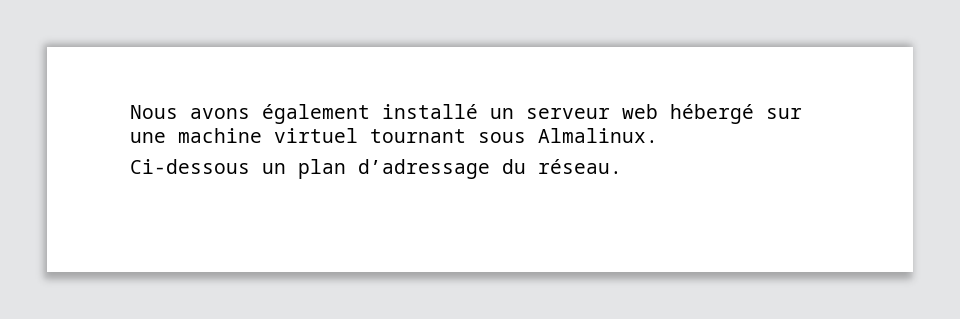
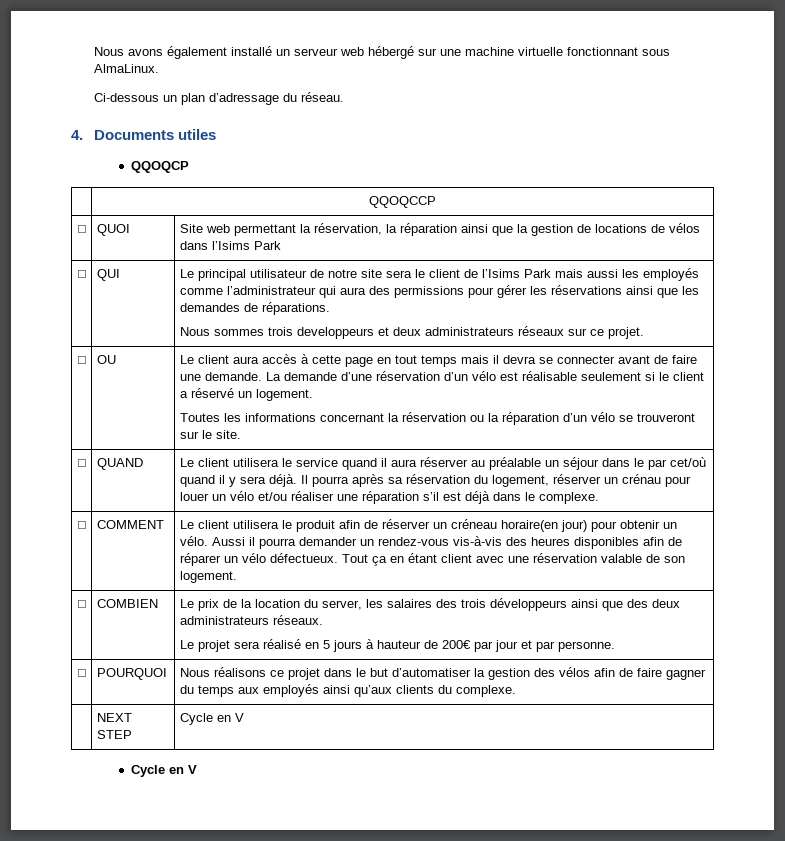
- Nous avons également installé un serveur web hébergé sur une machine virtuel tournant sous Almalinux.
+ Nous avons également installé un serveur web hébergé sur une machine virtuelle fonctionnant sous AlmaLinux.
+ 4. Documents utiles
+ QQOQCP
+ | QQOQCCP
+ □ | QUOI | Site web permettant la réservation, la réparation ainsi que la gestion de locations de vélos dans l’Isims Park
+ □ | QUI | Le principal utilisateur de notre site sera le client de l’Isims Park mais aussi les employés comme l’administrateur qui aura des permissions pour gérer les réservations ainsi que les demandes de réparations.
+ Nous sommes trois developpeurs et deux administrateurs réseaux sur ce projet.
+ □ | OU | Le client aura accès à cette page en tout temps mais il devra se connecter avant de faire une demande. La demande d’une réservation d’un vélo est réalisable seulement si le client a réservé un logement.
+ Toutes les informations concernant la réservation ou la réparation d’un vélo se trouveront sur le site.
+ □ | QUAND | Le client utilisera le service quand il aura réserver au préalable un séjour dans le par cet/où quand il y sera déjà. Il pourra après sa réservation du logement, réserver un crénau pour louer un vélo et/ou réaliser une réparation s’il est déjà dans le complexe.
+ □ | COMMENT | Le client utilisera le produit afin de réserver un créneau horaire(en jour) pour obtenir un vélo. Aussi il pourra demander un rendez-vous vis-à-vis des heures disponibles afin de réparer un vélo défectueux. Tout ça en étant client avec une réservation valable de son logement.
+ □ | COMBIEN | Le prix de la location du server, les salaires des trois développeurs ainsi que des deux administrateurs réseaux.
+ Le projet sera réalisé en 5 jours à hauteur de 200€ par jour et par personne.
+ □ | POURQUOI | Nous réalisons ce projet dans le but d’automatiser la gestion des vélos afin de faire gagner du temps aux employés ainsi qu’aux clients du complexe.
+ | NEXT STEP | Cycle en V
+ Cycle en V

